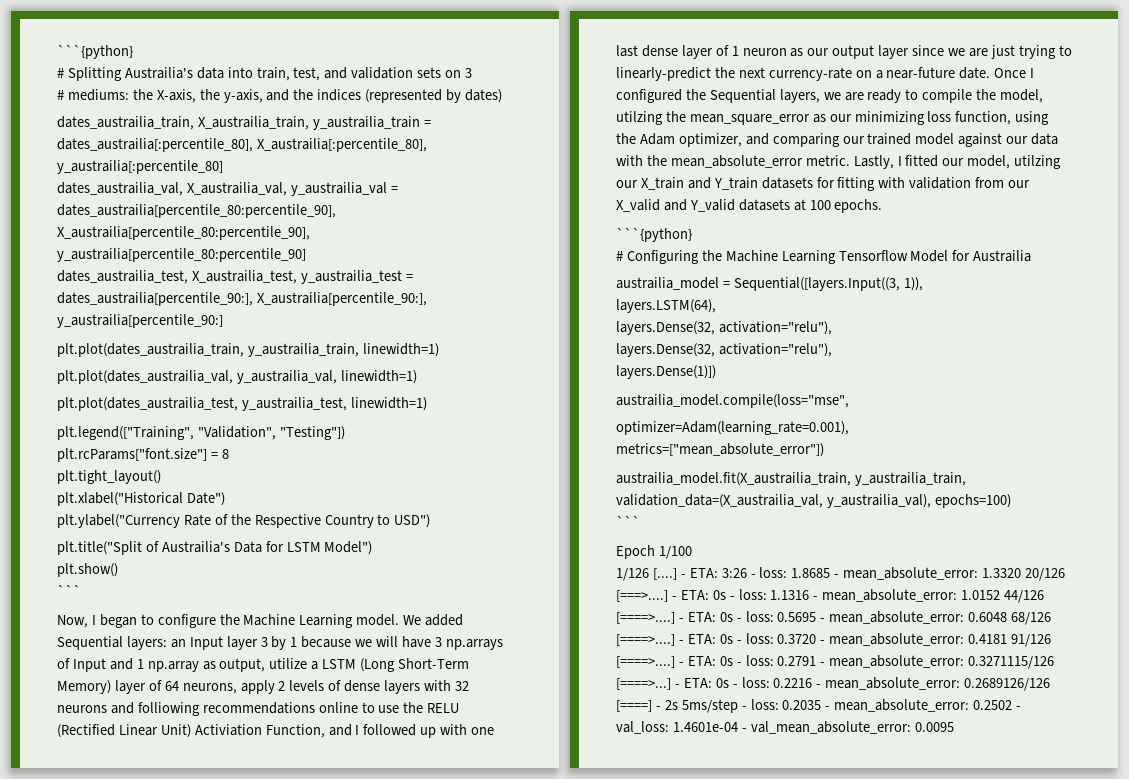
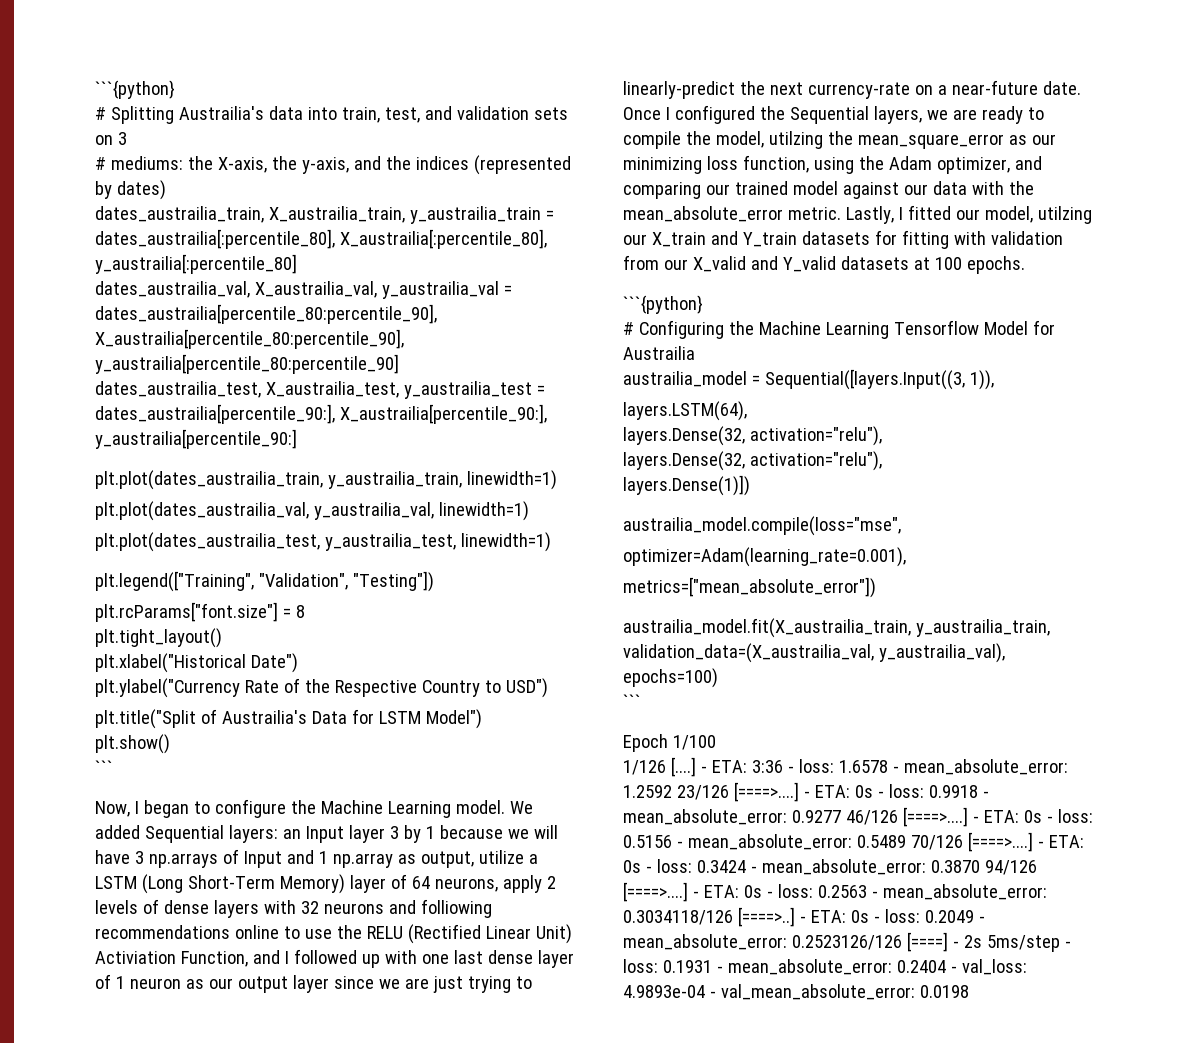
- - ETA: 3:26 - loss: 1.8685 - mean_absolute_error: 1.3320 20/126 [===>....] - ETA: 0s - loss: 1.1316 - mean_absolute_error: 1.0152 44/126 [====>....] - ETA: 0s - loss: 0.5695 - mean_absolute_error: 0.6048 68/126 [====>....] - ETA: 0s - loss: 0.3720 - mean_absolute_error: 0.4181 91/126 [====>....] - ETA: 0s - loss: 0.2791 - mean_absolute_error: 0.3271115/126 [====>...] - ETA: 0s - loss: 0.2216 - mean_absolute_error: 0.2689126/126 [====] - 2s 5ms/step - loss: 0.2035 - mean_absolute_error: 0.2502 - val_loss: 1.4601e-04 - val_mean_absolute_error: 0.0095
+ - ETA: 3:36 - loss: 1.6578 - mean_absolute_error: 1.2592 23/126 [====>....] - ETA: 0s - loss: 0.9918 - mean_absolute_error: 0.9277 46/126 [====>....] - ETA: 0s - loss: 0.5156 - mean_absolute_error: 0.5489 70/126 [====>....] - ETA: 0s - loss: 0.3424 - mean_absolute_error: 0.3870 94/126 [====>....] - ETA: 0s - loss: 0.2563 - mean_absolute_error: 0.3034118/126 [====>..] - ETA: 0s - loss: 0.2049 - mean_absolute_error: 0.2523126/126 [====] - 2s 5ms/step - loss: 0.1931 - mean_absolute_error: 0.2404 - val_loss: 4.9893e-04 - val_mean_absolute_error: 0.0198

